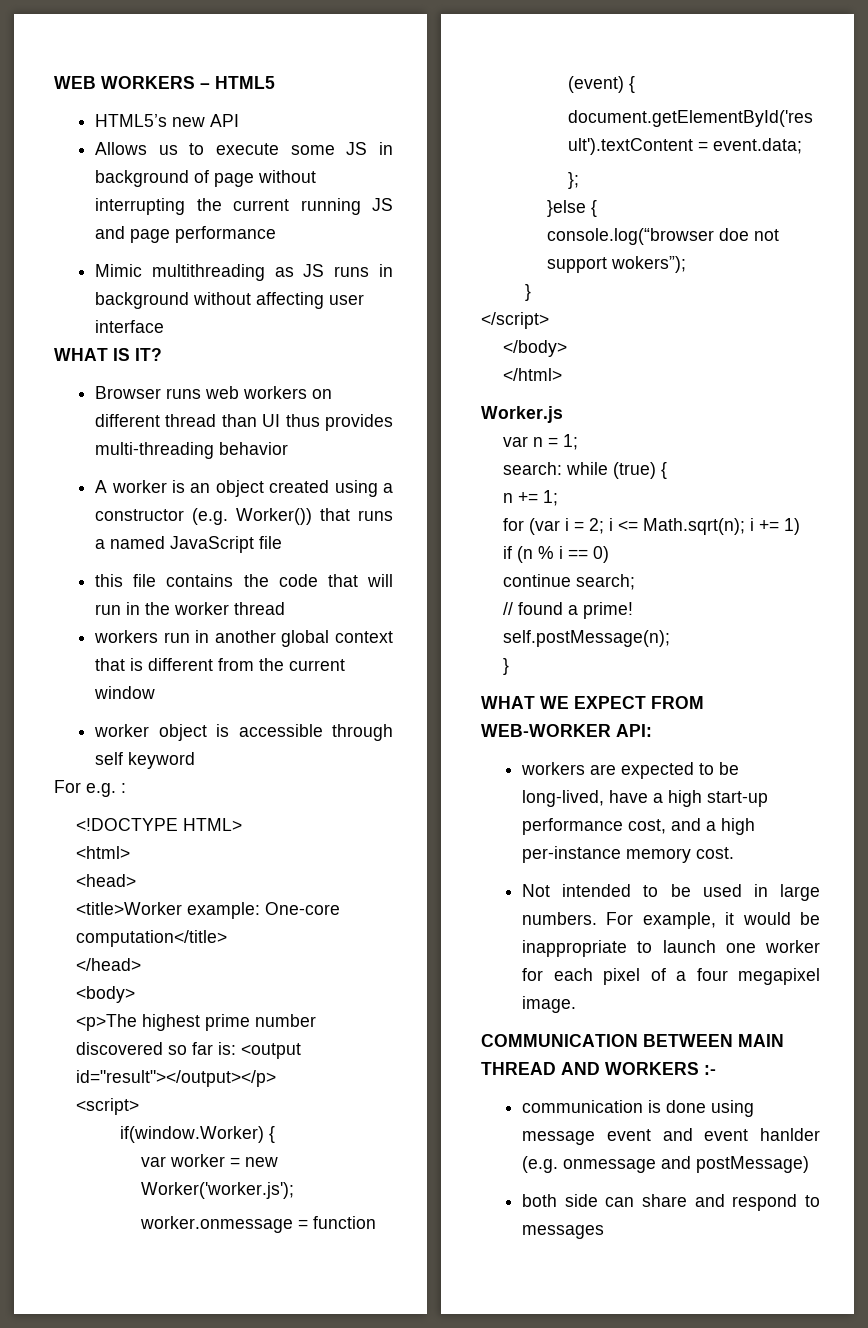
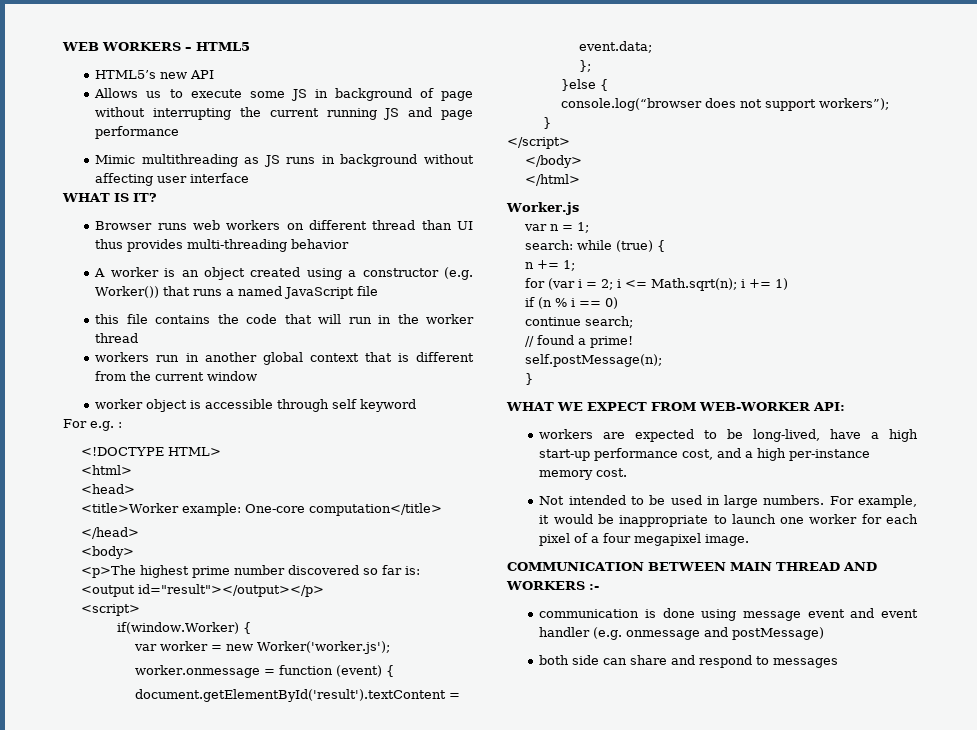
- console.log(“browser doe not support wokers”);
+ console.log(“browser does not support workers”);
- communication is done using message event and event hanlder (e.g. onmessage and postMessage)
+ communication is done using message event and event handler (e.g. onmessage and postMessage)

